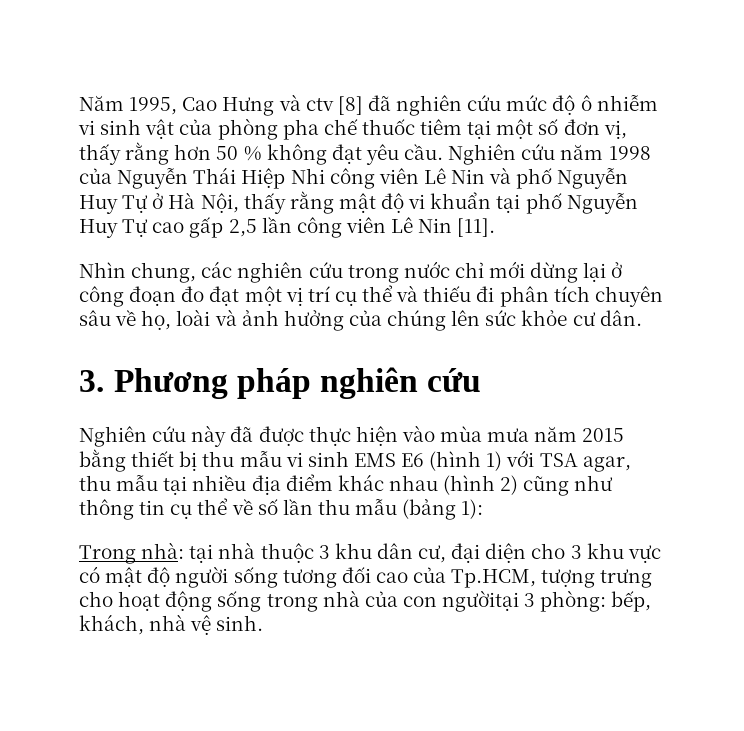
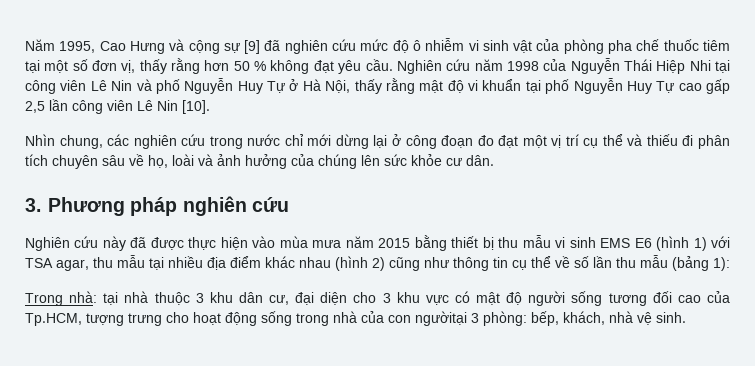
- Năm 1995, Cao Hưng và ctv [8] đã nghiên cứu mức độ ô nhiễm vi sinh vật của phòng pha chế thuốc tiêm tại một số đơn vị, thấy rằng hơn 50 % không đạt yêu cầu.
+ Năm 1995, Cao Hưng và cộng sự [9] đã nghiên cứu mức độ ô nhiễm vi sinh vật của phòng pha chế thuốc tiêm tại một số đơn vị, thấy rằng hơn 50 % không đạt yêu cầu.
- Nghiên cứu năm 1998 của Nguyễn Thái Hiệp Nhi công viên Lê Nin và phố Nguyễn Huy Tự ở Hà Nội, thấy rằng mật độ vi khuẩn tại phố Nguyễn Huy Tự cao gấp 2,5 lần công viên Lê Nin [11].
+ Nghiên cứu năm 1998 của Nguyễn Thái Hiệp Nhi tại công viên Lê Nin và phố Nguyễn Huy Tự ở Hà Nội, thấy rằng mật độ vi khuẩn tại phố Nguyễn Huy Tự cao gấp 2,5 lần công viên Lê Nin [10].

